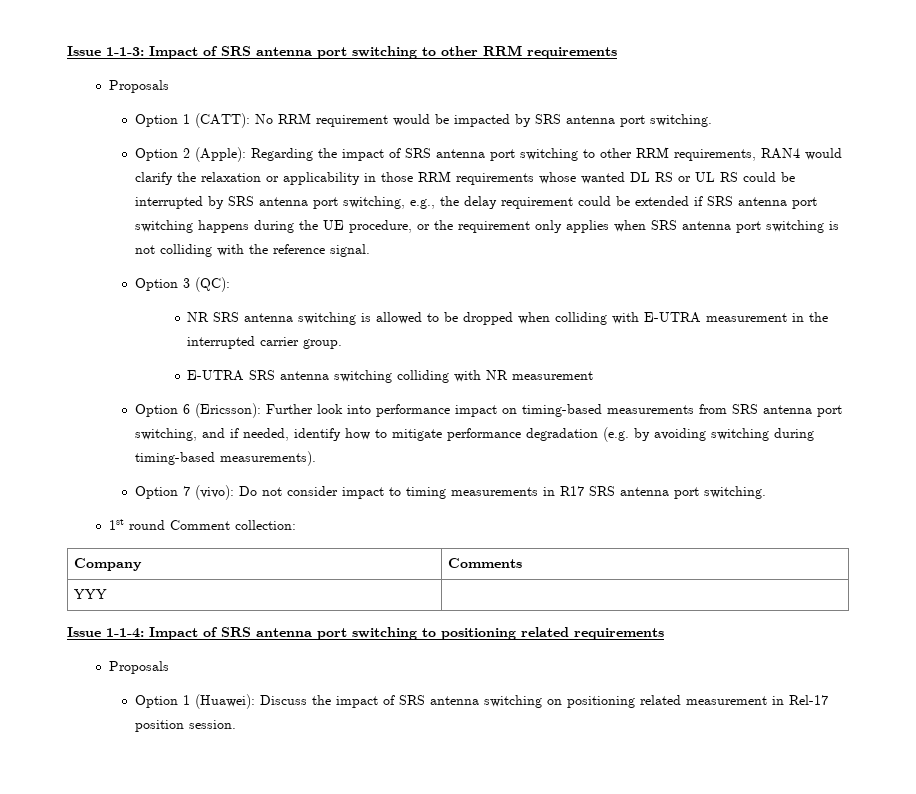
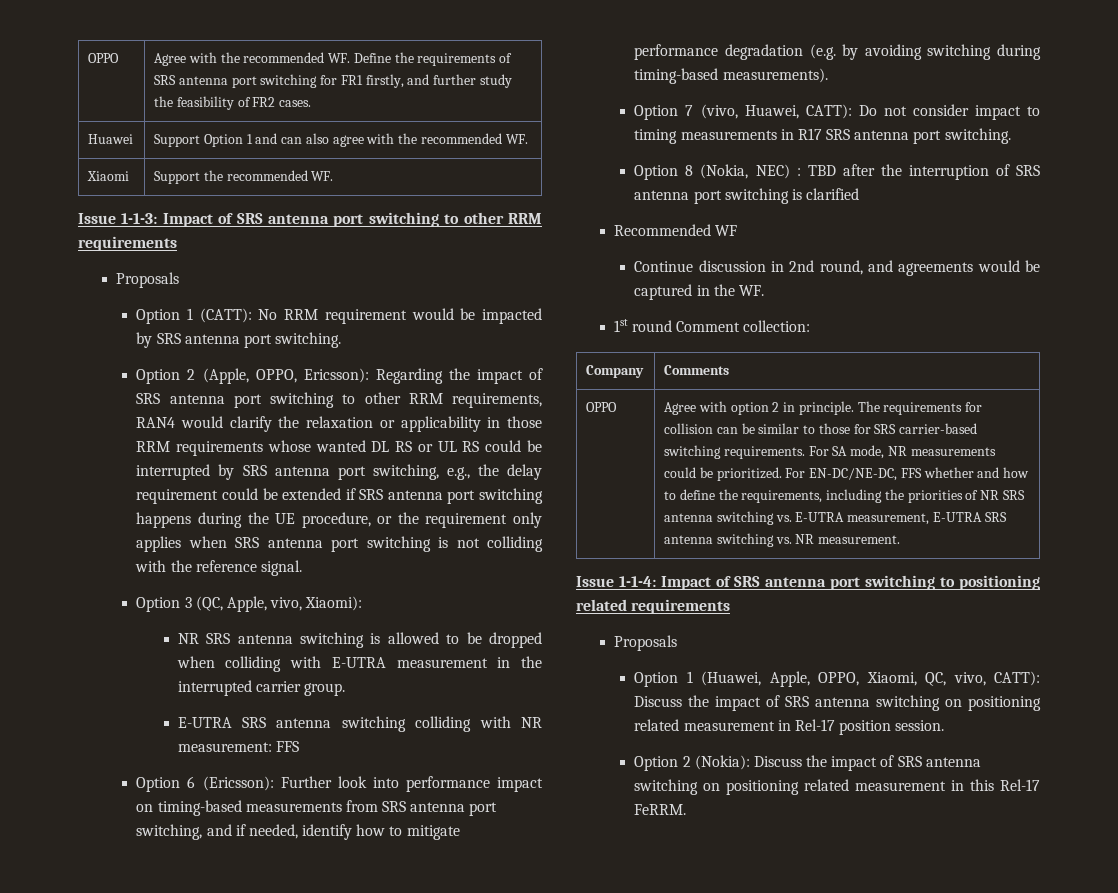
+ OPPO | Agree with the recommended WF. Define the requirements of SRS antenna port switching for FR1 firstly, and further study the feasibility of FR2 cases.
+ Huawei | Support Option 1 and can also agree with the recommended WF.
+ Xiaomi | Support the recommended WF.
- Option 2 (Apple):
+ Option 2 (Apple, OPPO, Ericsson):
- Option 3 (QC):
+ Option 3 (QC, Apple, vivo, Xiaomi):
- E-UTRA SRS antenna switching colliding with NR measurement
+ E-UTRA SRS antenna switching colliding with NR measurement: FFS
- Option 7 (vivo): Do not consider impact to timing measurements in R17 SRS antenna port switching.
+ Option 7 (vivo, Huawei, CATT): Do not consider impact to timing measurements in R17 SRS antenna port switching.
+ Option 8 (Nokia, NEC) : TBD after the interruption of SRS antenna port switching is clarified
+ Recommended WF
+ Continue discussion in 2nd round, and agreements would be captured in the WF.
- YYY
+ OPPO | Agree with option 2 in principle. The requirements for collision can be similar to those for SRS carrier-based switching requirements. For SA mode, NR measurements could be prioritized. For EN-DC/NE-DC, FFS whether and how to define the requirements, including the priorities of NR SRS antenna switching vs. E-UTRA measurement, E-UTRA SRS antenna switching vs. NR measurement.
- Option 1 (Huawei): Discuss the impact of SRS antenna switching on positioning related measurement in Rel-17 position session.
+ Option 1 (Huawei, Apple, OPPO, Xiaomi, QC, vivo, CATT): Discuss the impact of SRS antenna switching on positioning related measurement in Rel-17 position session.
+ Option 2 (Nokia): Discuss the impact of SRS antenna switching on positioning related measurement in this Rel-17 FeRRM.

